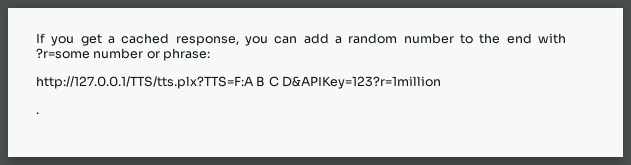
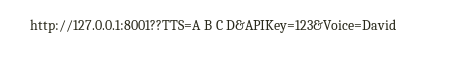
- If you get a cached response, you can add a random number to the end with ?r=some number or phrase:
- http://127.0.0.1/TTS/tts.plx?TTS=F:A B C D&APIKey=123?r=1million
- .
+ http://127.0.0.1:8001??TTS=A B C D&APIKey=123&Voice=David

